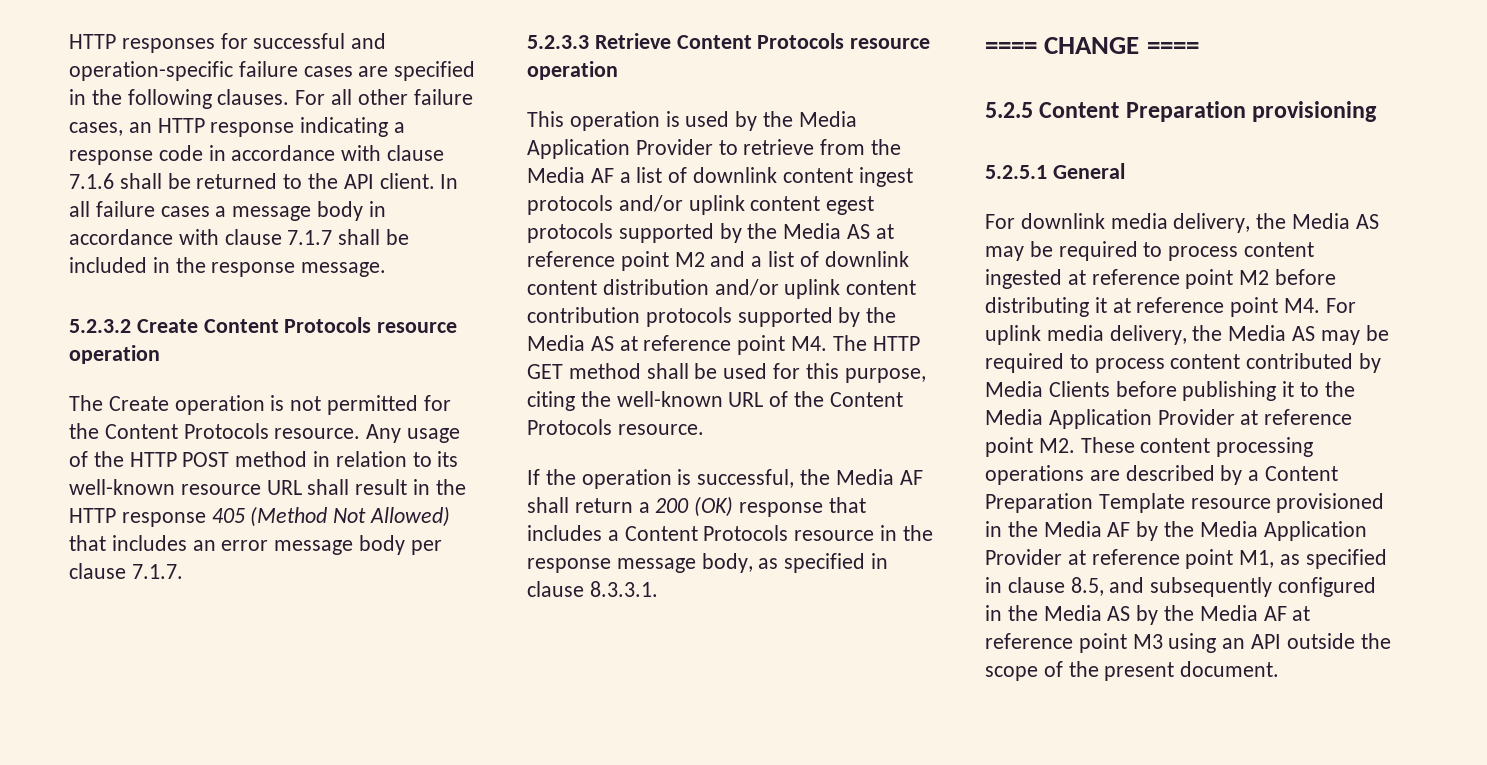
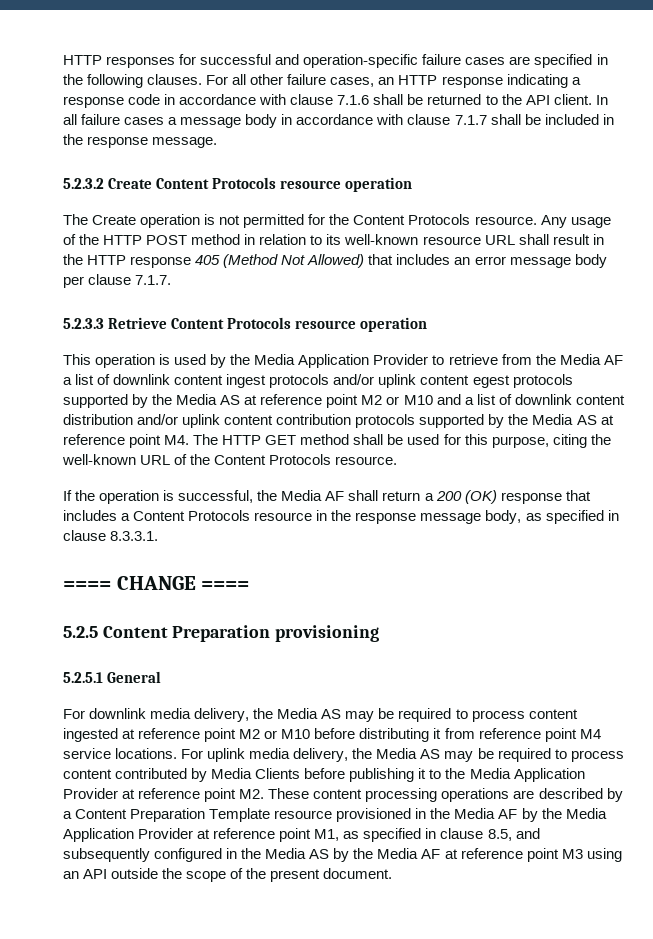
- This operation is used by the Media Application Provider to retrieve from the Media AF a list of downlink content ingest protocols and/or uplink content egest protocols supported by the Media AS at reference point M2 and a list of downlink content distribution and/or uplink content contribution protocols supported by the Media AS at reference point M4. The HTTP GET method shall be used for this purpose, citing the well-known URL of the Content Protocols resource.
+ This operation is used by the Media Application Provider to retrieve from the Media AF a list of downlink content ingest protocols and/or uplink content egest protocols supported by the Media AS at reference point M2 or M10 and a list of downlink content distribution and/or uplink content contribution protocols supported by the Media AS at reference point M4. The HTTP GET method shall be used for this purpose, citing the well-known URL of the Content Protocols resource.
- For downlink media delivery, the Media AS may be required to process content ingested at reference point M2 before distributing it at reference point M4. For uplink media delivery, the Media AS may be required to process content contributed by Media Clients before publishing it to the Media Application Provider at reference point M2. These content processing operations are described by a Content Preparation Template resource provisioned in the Media AF by the Media Application Provider at reference point M1, as specified in clause 8.5, and subsequently configured in the Media AS by the Media AF at reference point M3 using an API outside the scope of the present document.
+ For downlink media delivery, the Media AS may be required to process content ingested at reference point M2 or M10 before distributing it from reference point M4 service locations. For uplink media delivery, the Media AS may be required to process content contributed by Media Clients before publishing it to the Media Application Provider at reference point M2. These content processing operations are described by a Content Preparation Template resource provisioned in the Media AF by the Media Application Provider at reference point M1, as specified in clause 8.5, and subsequently configured in the Media AS by the Media AF at reference point M3 using an API outside the scope of the present document.

